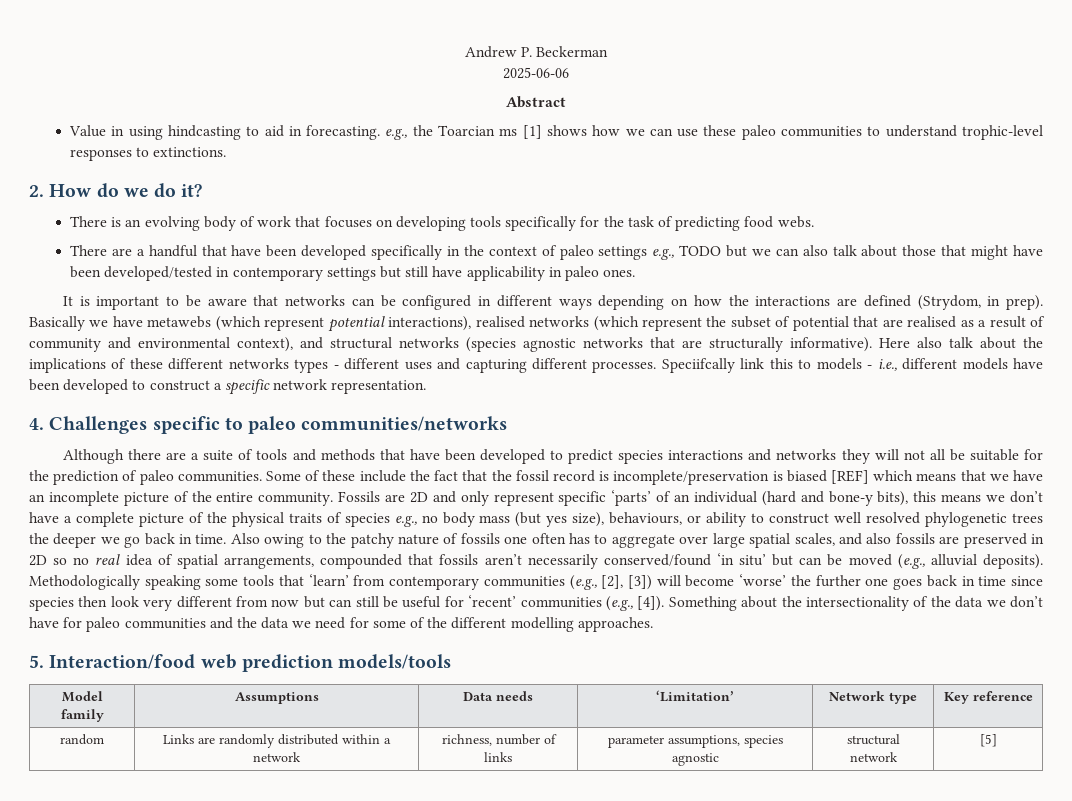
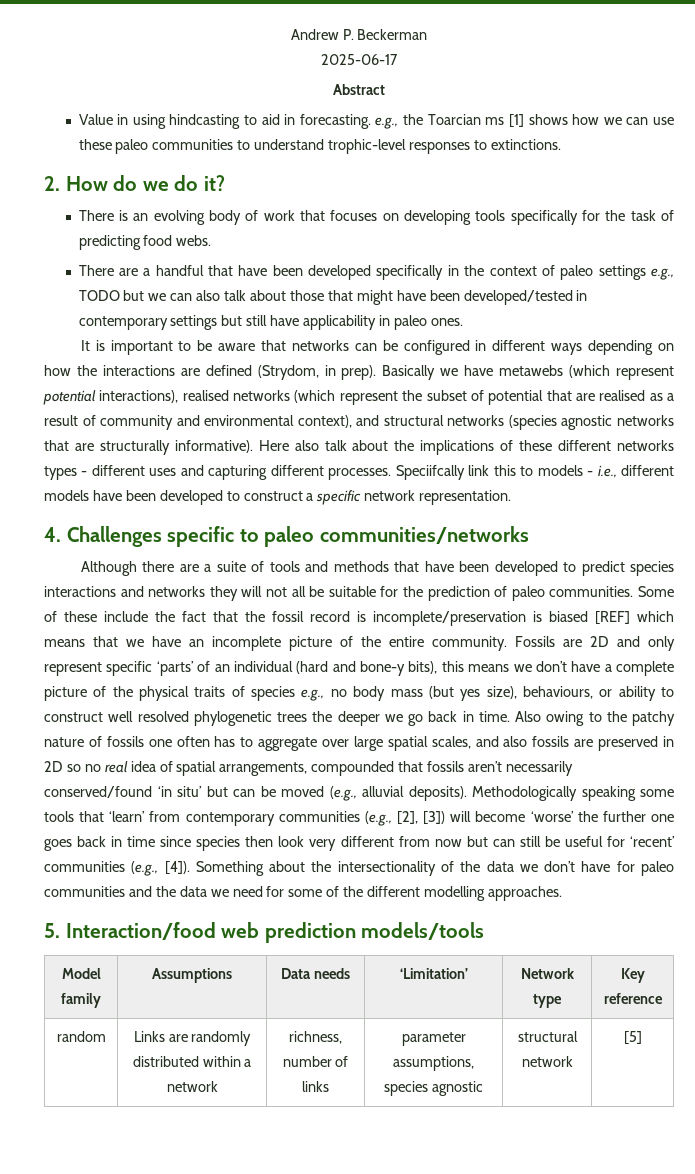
- 2025-06-06
+ 2025-06-17

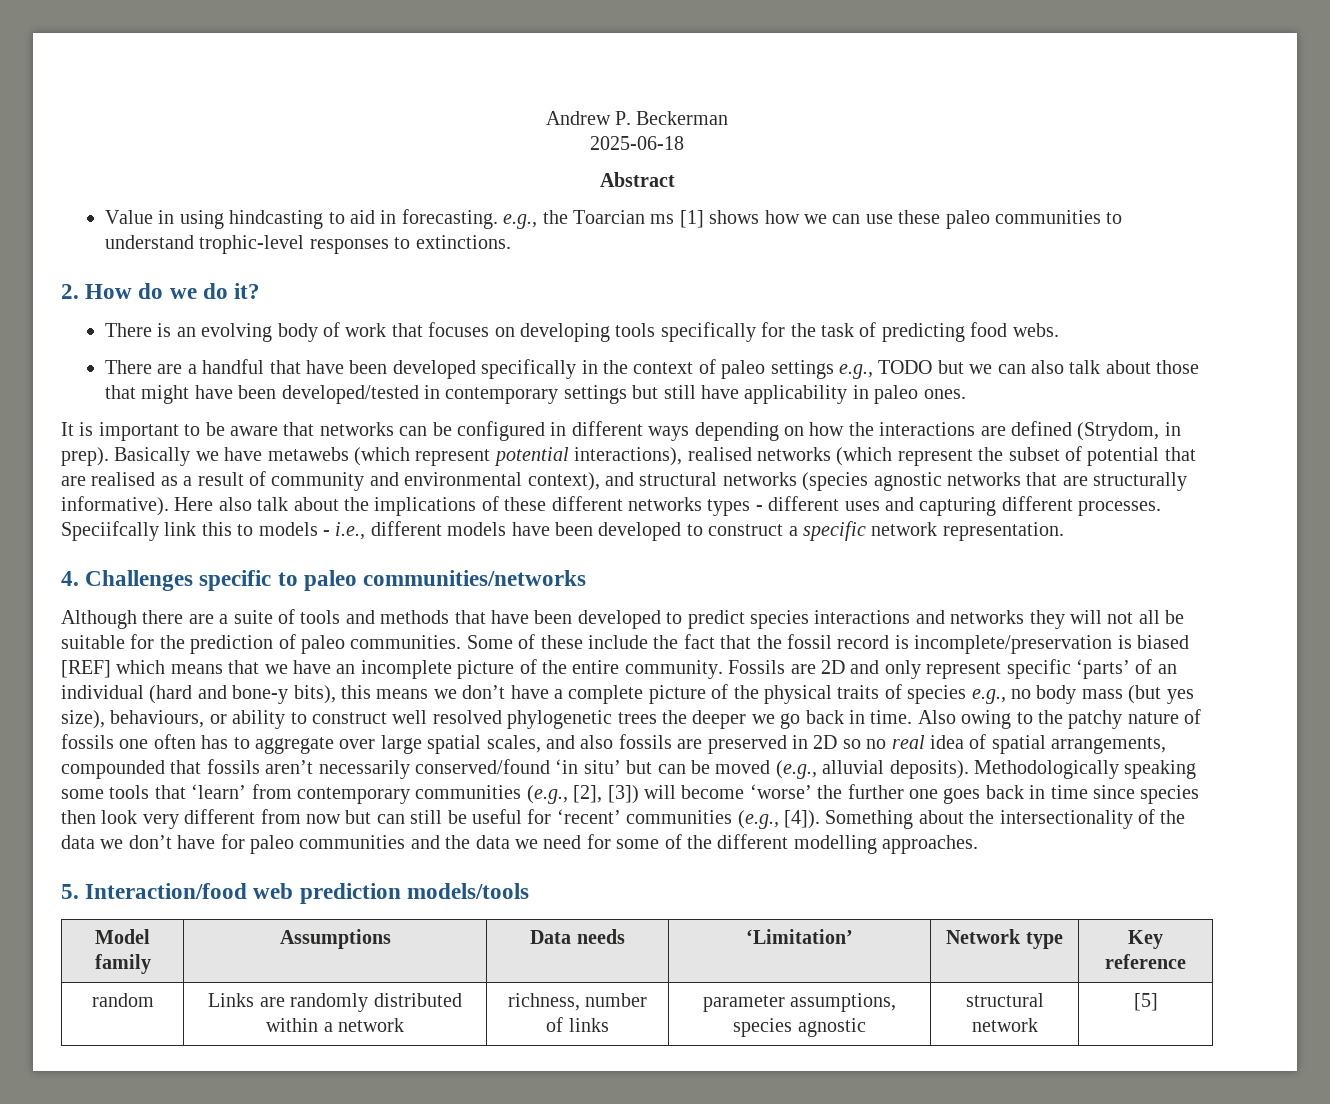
- 2025-06-17
+ 2025-06-18

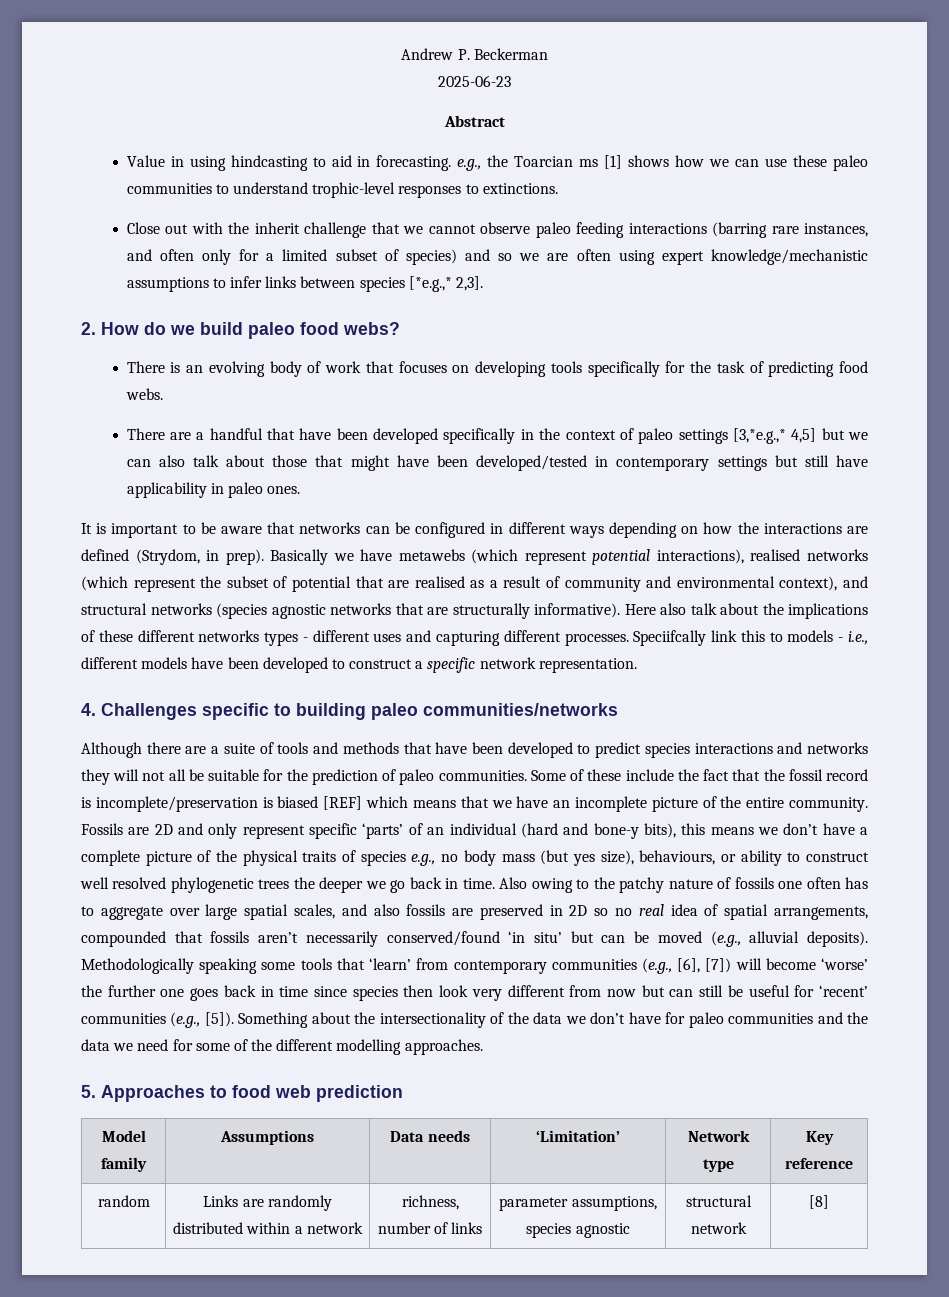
- 2025-06-18
+ 2025-06-23
+ Close out with the inherit challenge that we cannot observe paleo feeding interactions (barring rare instances, and often only for a limited subset of species) and so we are often using expert knowledge/mechanistic assumptions to infer links between species [*e.g.,* 2,3].
- 2. How do we do it?
+ 2. How do we build paleo food webs?
- There are a handful that have been developed specifically in the context of paleo settings e.g., TODO but we can also talk about those that might have been developed/tested in contemporary settings but still have applicability in paleo ones.
+ There are a handful that have been developed specifically in the context of paleo settings [3,*e.g.,* 4,5] but we can also talk about those that might have been developed/tested in contemporary settings but still have applicability in paleo ones.
- 4. Challenges specific to paleo communities/networks
+ 4. Challenges specific to building paleo communities/networks
- Methodologically speaking some tools that ‘learn’ from contemporary communities (e.g., [2], [3]) will become ‘worse’ the further one goes back in time since species then look very different from now but can still be useful for ‘recent’ communities (e.g., [4]).
+ Methodologically speaking some tools that ‘learn’ from contemporary communities (e.g., [6], [7]) will become ‘worse’ the further one goes back in time since species then look very different from now but can still be useful for ‘recent’ communities (e.g., [5]).
- 5. Interaction/food web prediction models/tools
+ 5. Approaches to food web prediction
- random | Links are randomly distributed within a network | richness, number of links | parameter assumptions, species agnostic | structural network | [5]
+ random | Links are randomly distributed within a network | richness, number of links | parameter assumptions, species agnostic | structural network | [8]

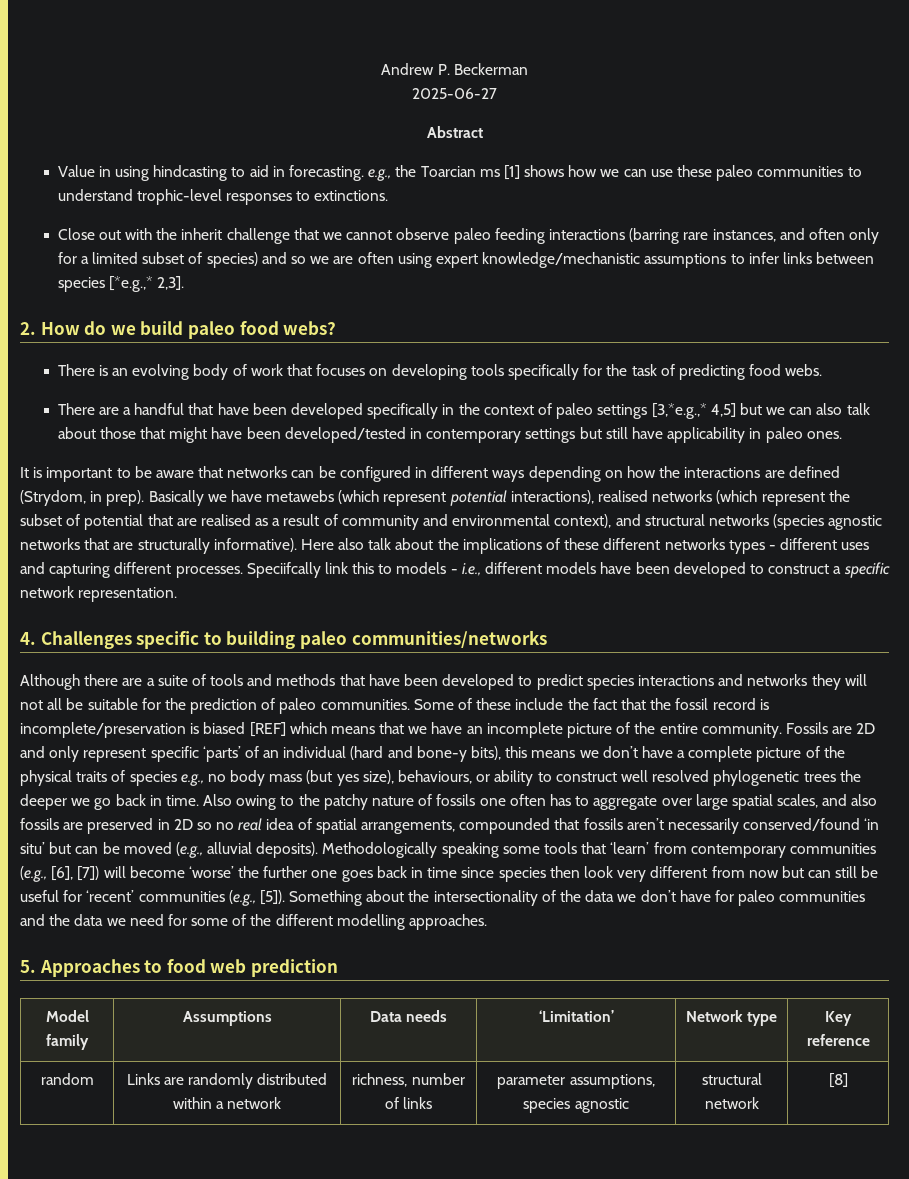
- 2025-06-23
+ 2025-06-27

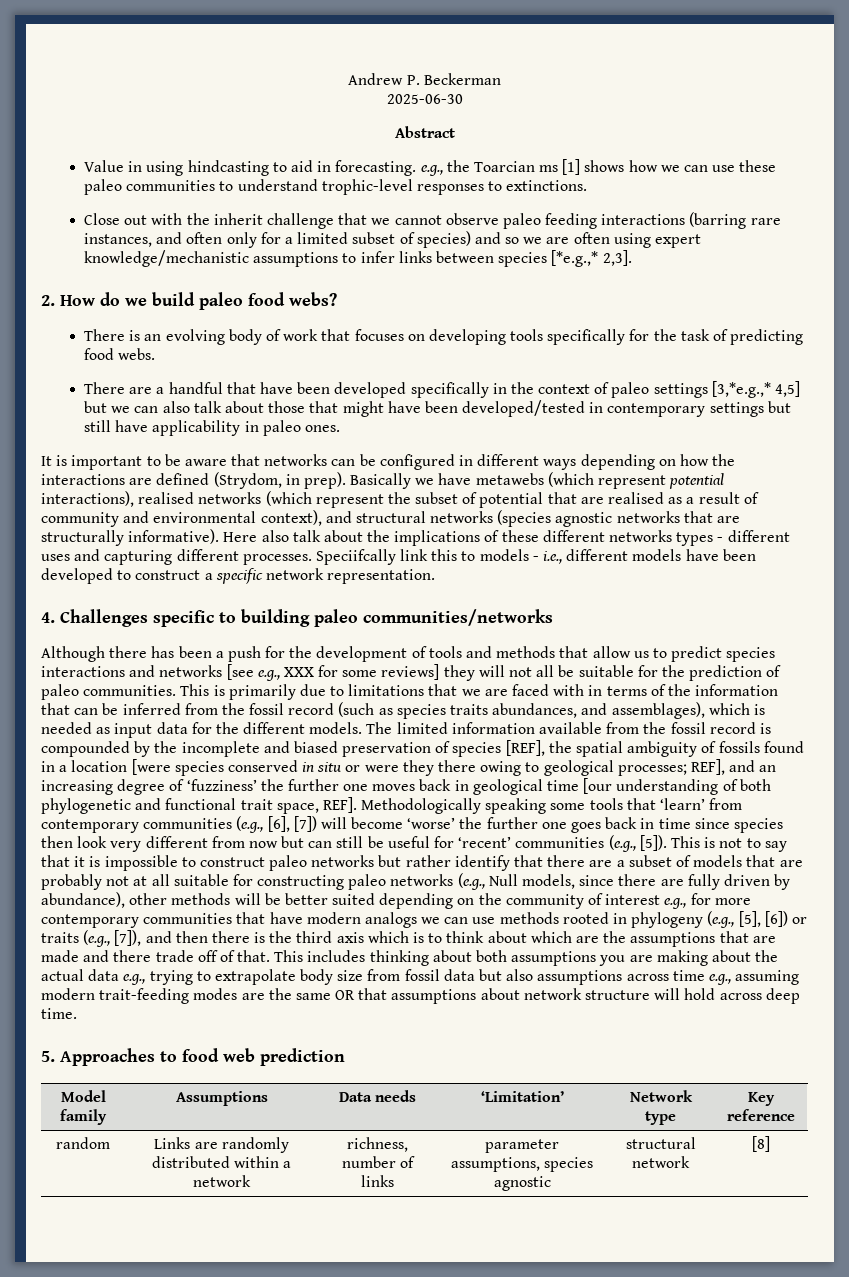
- 2025-06-27
+ 2025-06-30
- Although there are a suite of tools and methods that have been developed to predict species interactions and networks they will not all be suitable for the prediction of paleo communities.
+ Although there has been a push for the development of tools and methods that allow us to predict species interactions and networks [see e.g., XXX for some reviews] they will not all be suitable for the prediction of paleo communities.
- Some of these include the fact that the fossil record is incomplete/preservation is biased [REF] which means that we have an incomplete picture of the entire community. Fossils are 2D and only represent specific ‘parts’ of an individual (hard and bone-y bits), this means we don’t have a complete picture of the physical traits of species e.g., no body mass (but yes size), behaviours, or ability to construct well resolved phylogenetic trees the deeper we go back in time. Also owing to the patchy nature of fossils one often has to aggregate over large spatial scales, and also fossils are preserved in 2D so no real idea of spatial arrangements, compounded that fossils aren’t necessarily conserved/found ‘in situ’ but can be moved (e.g., alluvial deposits).
+ This is primarily due to limitations that we are faced with in terms of the information that can be inferred from the fossil record (such as species traits abundances, and assemblages), which is needed as input data for the different models. The limited information available from the fossil record is compounded by the incomplete and biased preservation of species [REF], the spatial ambiguity of fossils found in a location [were species conserved in situ or were they there owing to geological processes; REF], and an increasing degree of ‘fuzziness’ the further one moves back in geological time [our understanding of both phylogenetic and functional trait space, REF].
- Something about the intersectionality of the data we don’t have for paleo communities and the data we need for some of the different modelling approaches.
+ This is not to say that it is impossible to construct paleo networks but rather identify that there are a subset of models that are probably not at all suitable for constructing paleo networks (e.g., Null models, since there are fully driven by abundance), other methods will be better suited depending on the community of interest e.g., for more contemporary communities that have modern analogs we can use methods rooted in phylogeny (e.g., [5], [6]) or traits (e.g., [7]), and then there is the third axis which is to think about which are the assumptions that are made and there trade off of that. This includes thinking about both assumptions you are making about the actual data e.g., trying to extrapolate body size from fossil data but also assumptions across time e.g., assuming modern trait-feeding modes are the same OR that assumptions about network structure will hold across deep time.

